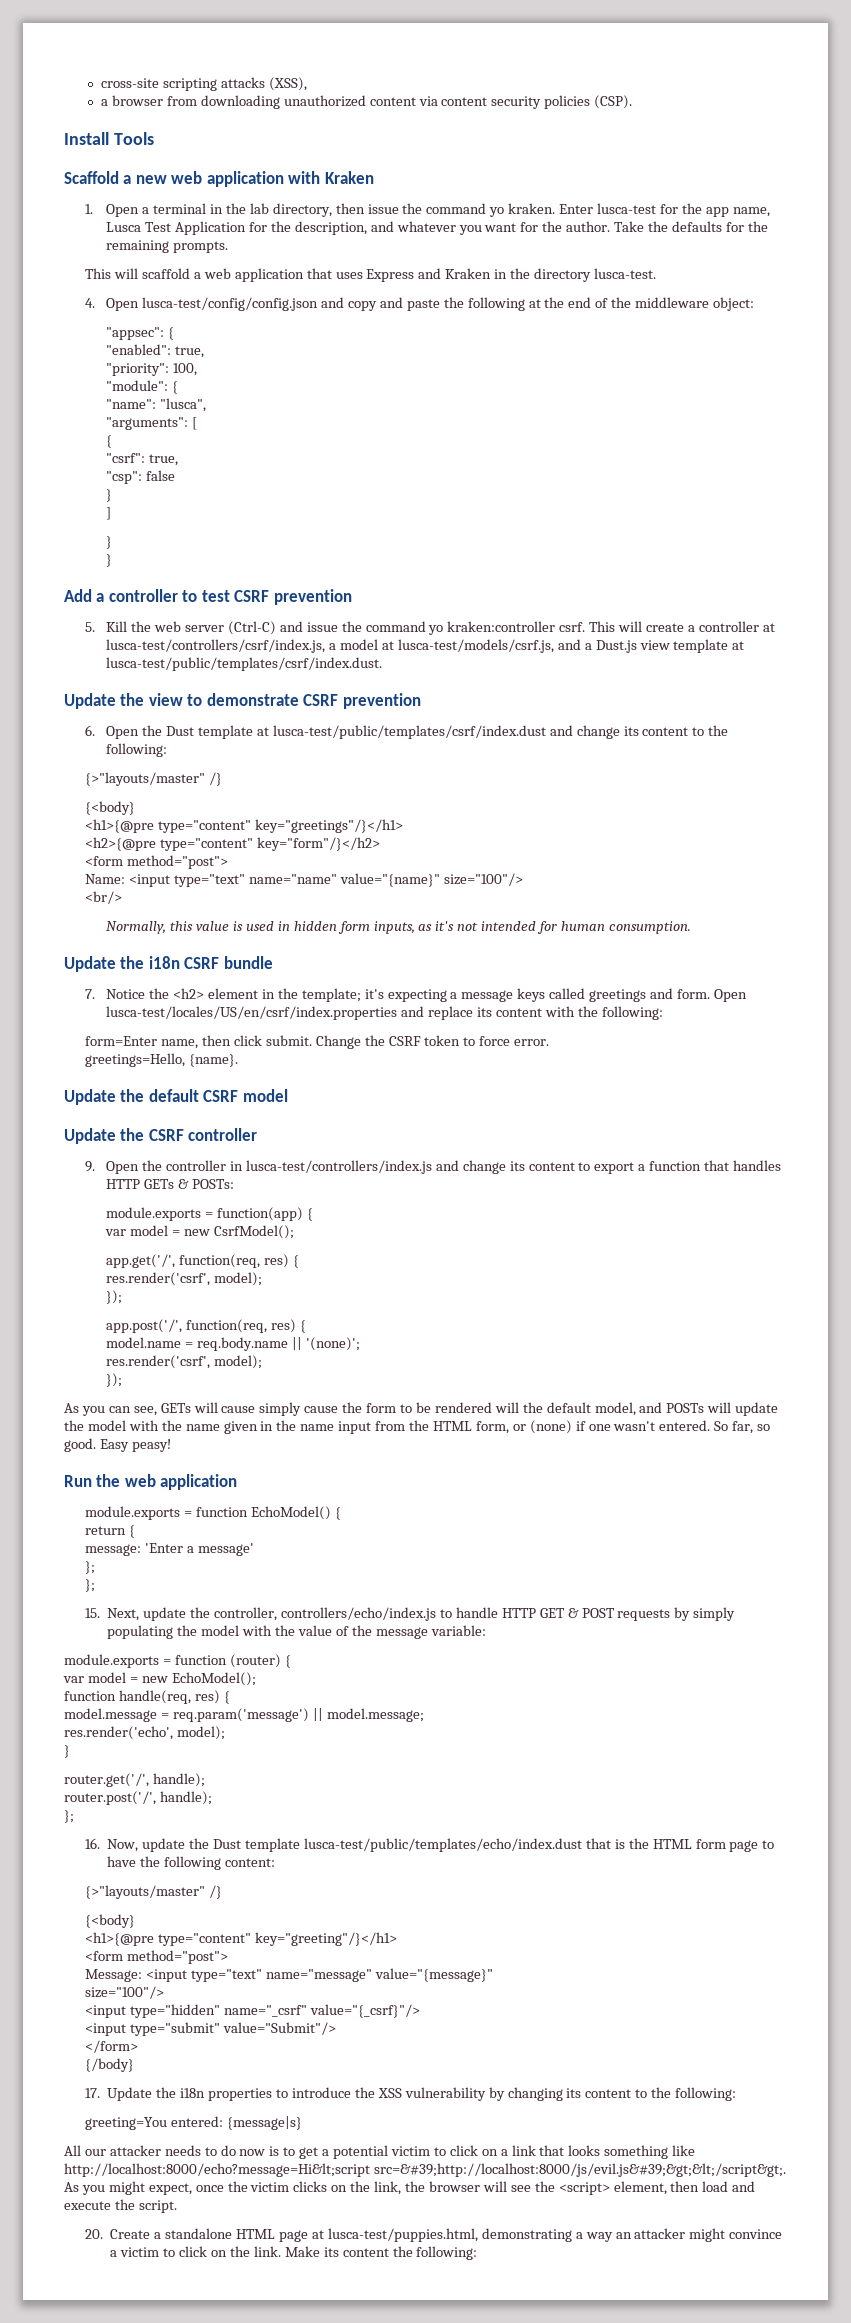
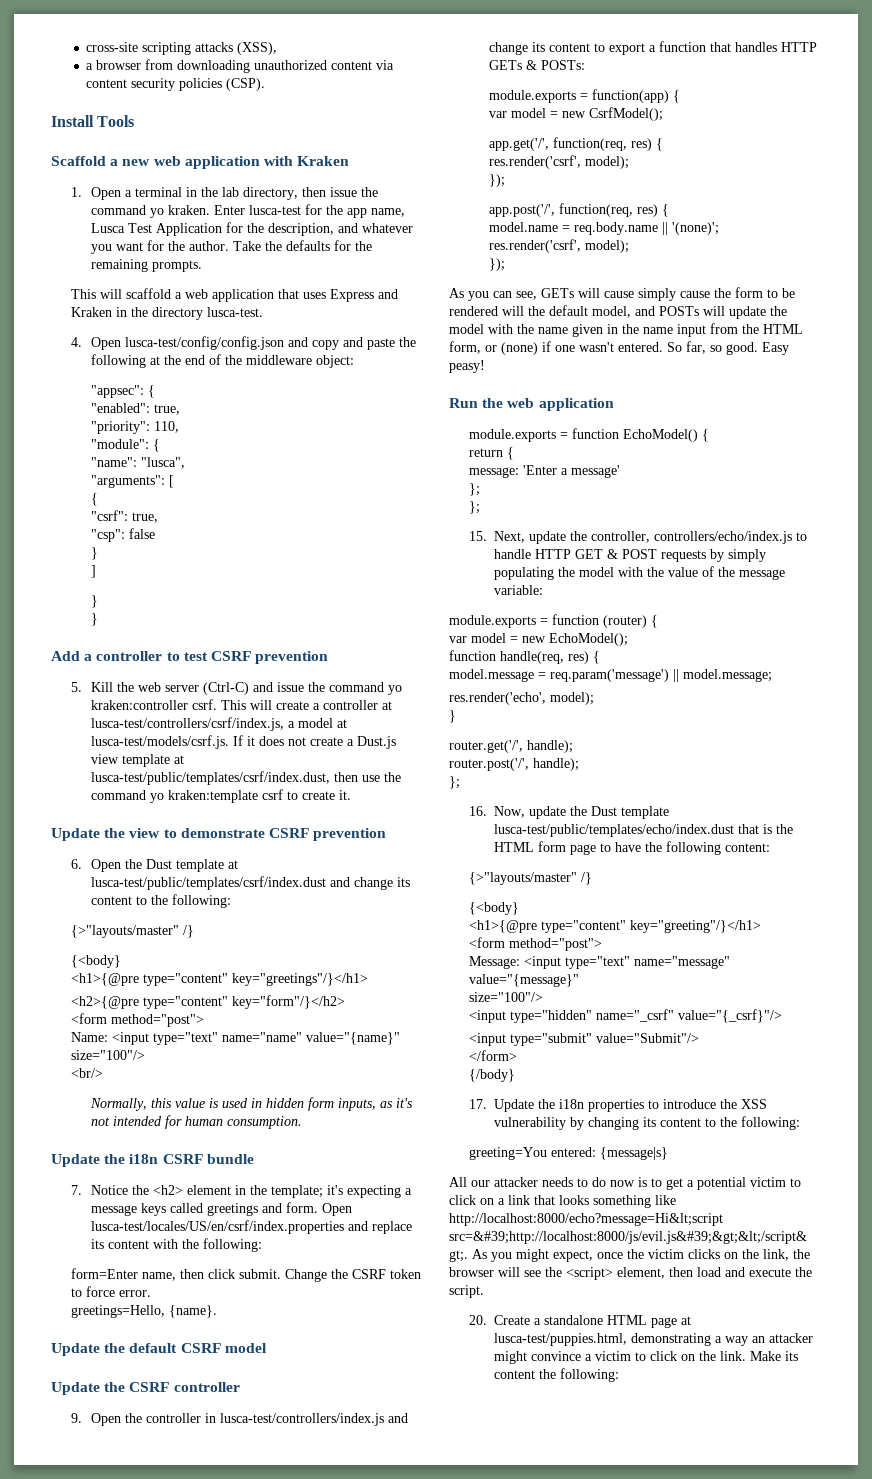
- "priority": 100,
+ "priority": 110,
- This will create a controller at lusca-test/controllers/csrf/index.js, a model at lusca-test/models/csrf.js, and a Dust.js view template at lusca-test/public/templates/csrf/index.dust.
+ This will create a controller at lusca-test/controllers/csrf/index.js, a model at lusca-test/models/csrf.js. If it does not create a Dust.js view template at lusca-test/public/templates/csrf/index.dust, then use the command yo kraken:template csrf to create it.

